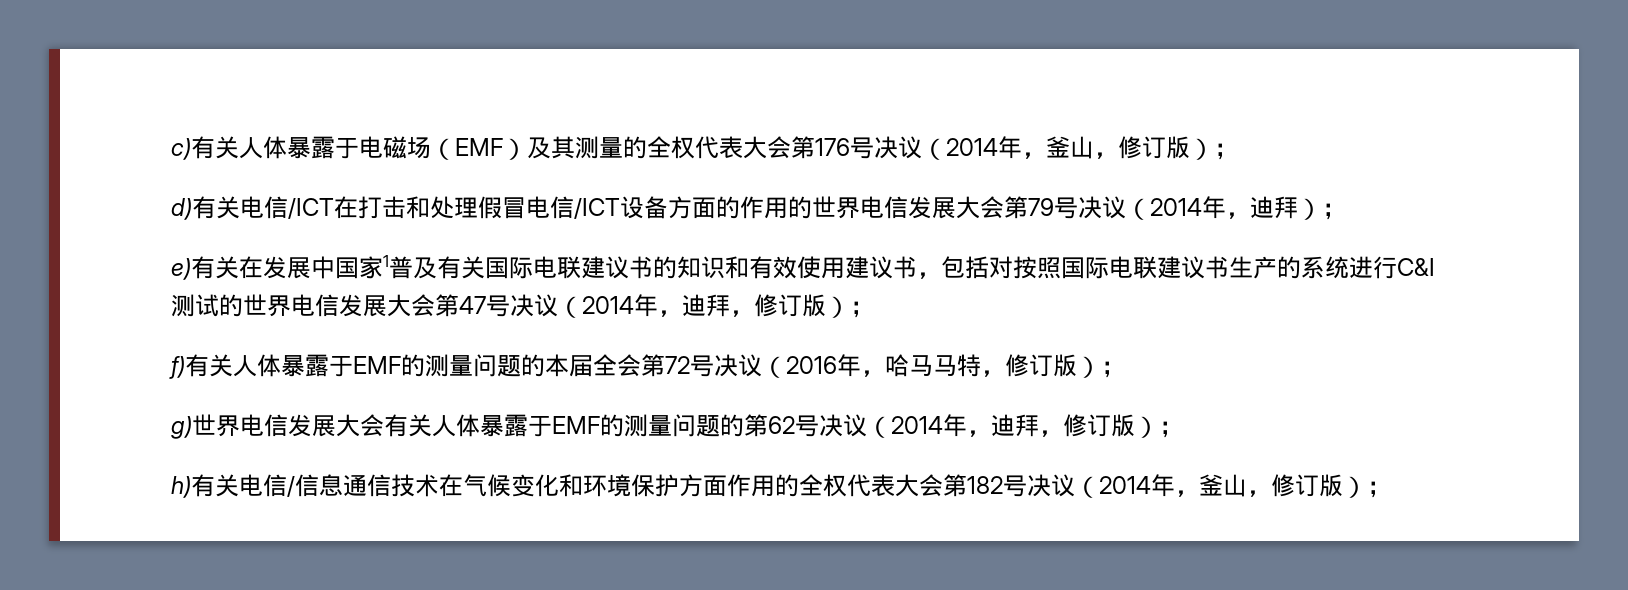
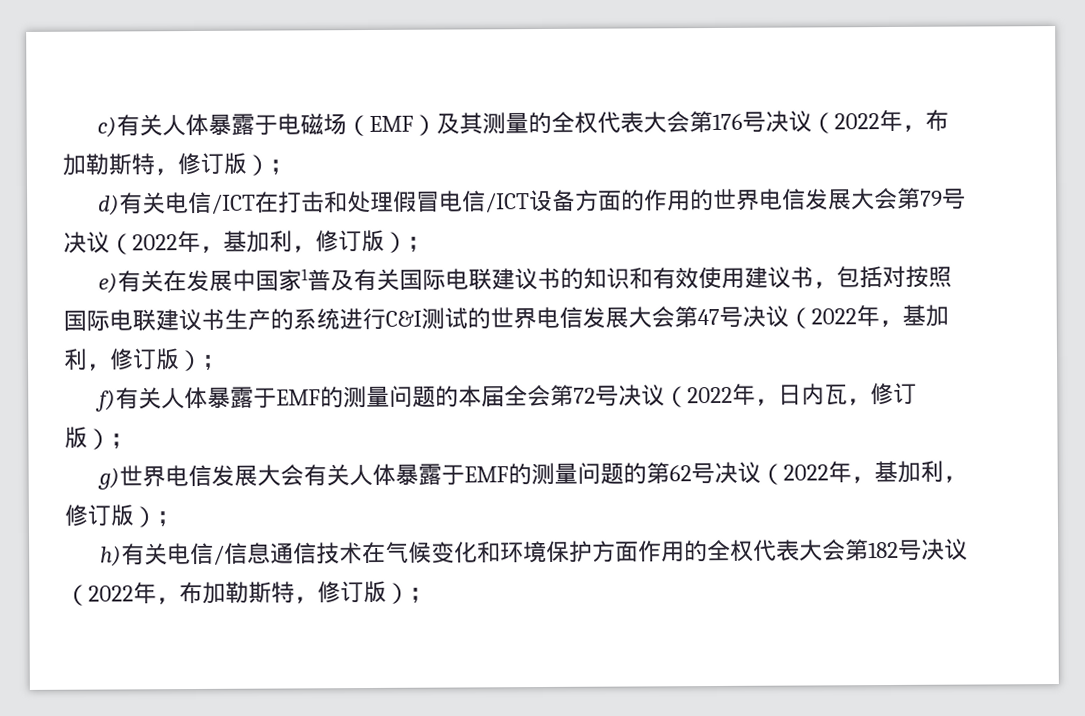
- c)有关人体暴露于电磁场（EMF）及其测量的全权代表大会第176号决议（2014年，釜山，修订版）；
+ c)有关人体暴露于电磁场（EMF）及其测量的全权代表大会第176号决议（2022年，布加勒斯特，修订版）；
- d)有关电信/ICT在打击和处理假冒电信/ICT设备方面的作用的世界电信发展大会第79号决议（2014年，迪拜）；
+ d)有关电信/ICT在打击和处理假冒电信/ICT设备方面的作用的世界电信发展大会第79号决议（2022年，基加利，修订版）；
- e)有关在发展中国家1普及有关国际电联建议书的知识和有效使用建议书，包括对按照国际电联建议书生产的系统进行C&I测试的世界电信发展大会第47号决议（2014年，迪拜，修订版）；
+ e)有关在发展中国家1普及有关国际电联建议书的知识和有效使用建议书，包括对按照国际电联建议书生产的系统进行C&I测试的世界电信发展大会第47号决议（2022年，基加利，修订版）；
- f)有关人体暴露于EMF的测量问题的本届全会第72号决议（2016年，哈马马特，修订版）；
+ f)有关人体暴露于EMF的测量问题的本届全会第72号决议（2022年，日内瓦，修订版）；
- g)世界电信发展大会有关人体暴露于EMF的测量问题的第62号决议（2014年，迪拜，修订版）；
+ g)世界电信发展大会有关人体暴露于EMF的测量问题的第62号决议（2022年，基加利，修订版）；
- h)有关电信/信息通信技术在气候变化和环境保护方面作用的全权代表大会第182号决议（2014年，釜山，修订版）；
+ h)有关电信/信息通信技术在气候变化和环境保护方面作用的全权代表大会第182号决议（2022年，布加勒斯特，修订版）；

